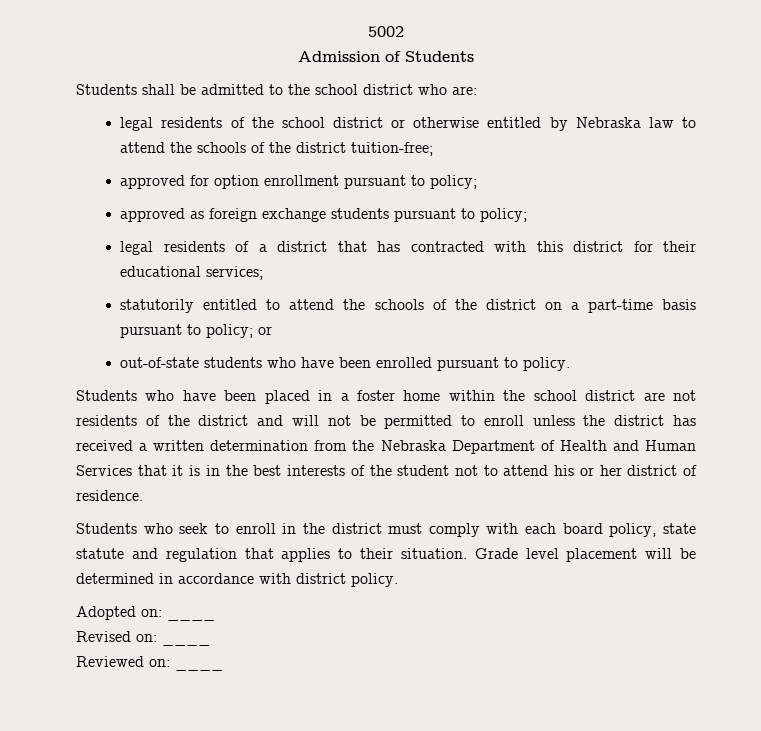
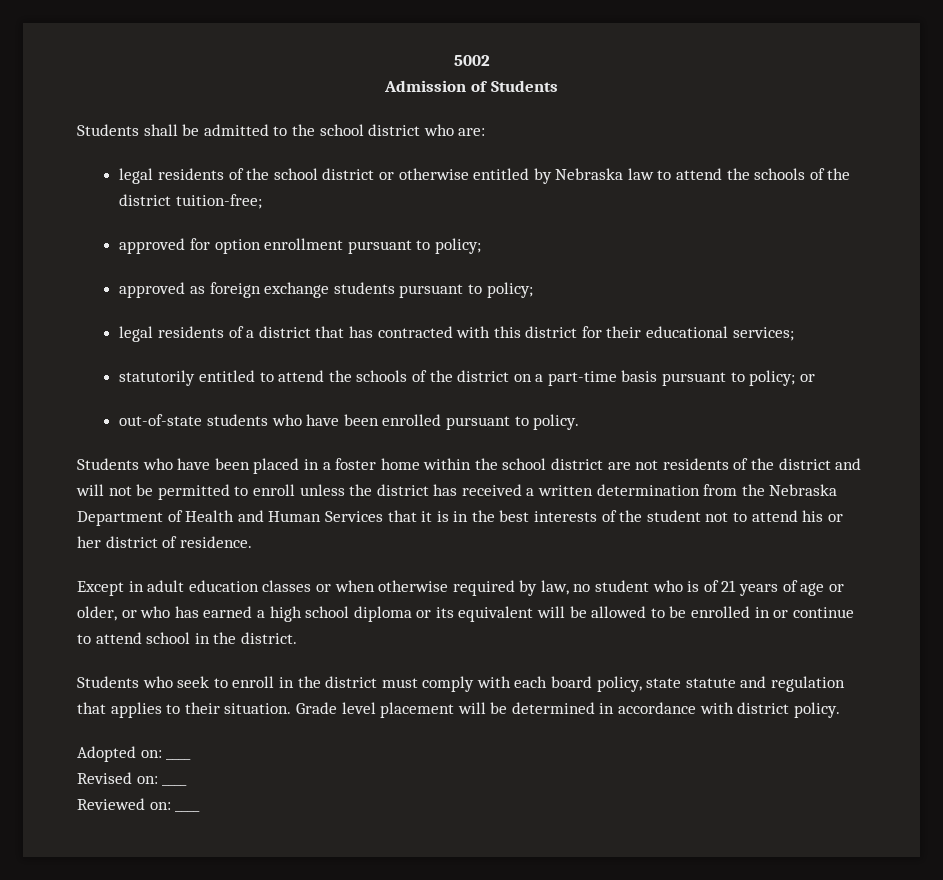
+ Except in adult education classes or when otherwise required by law, no student who is of 21 years of age or older, or who has earned a high school diploma or its equivalent will be allowed to be enrolled in or continue to attend school in the district.

